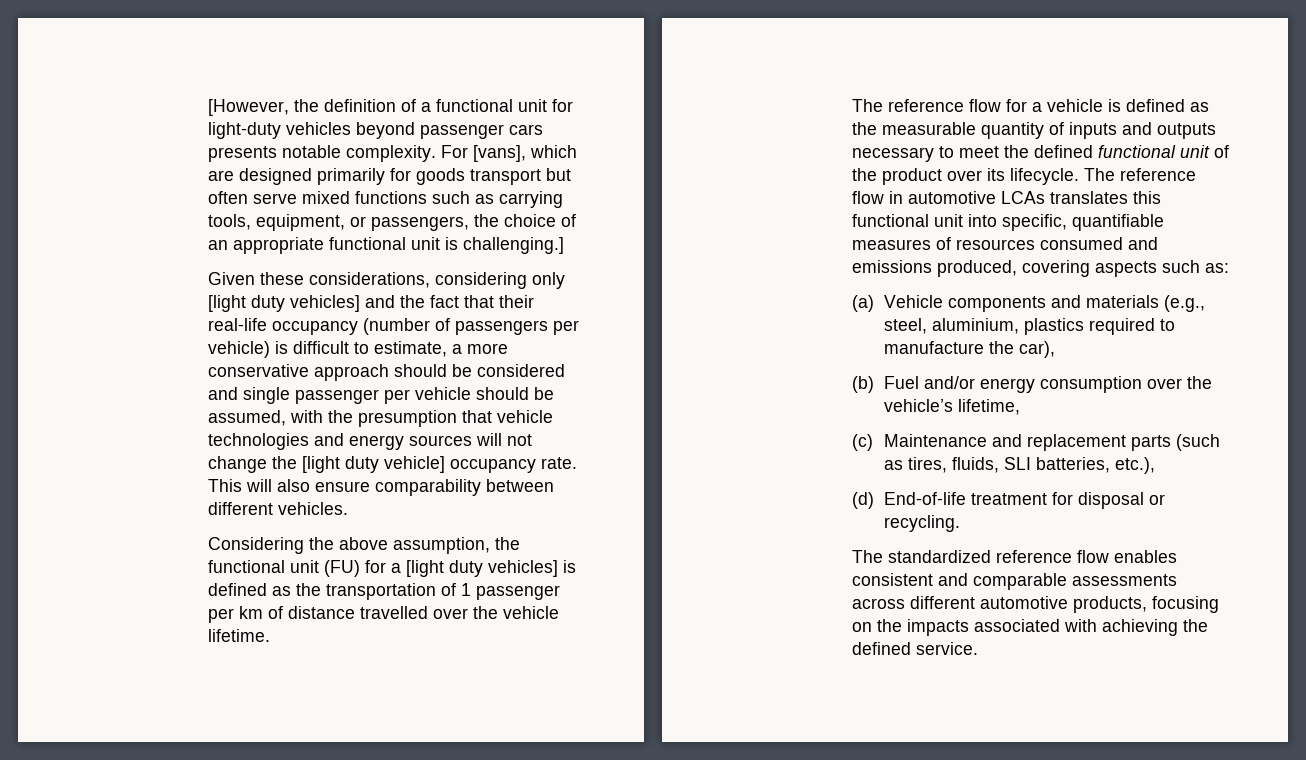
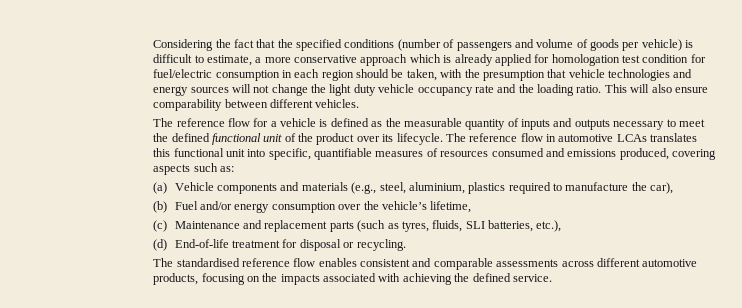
- [However, the definition of a functional unit for light-duty vehicles beyond passenger cars presents notable complexity. For [vans], which are designed primarily for goods transport but often serve mixed functions such as carrying tools, equipment, or passengers, the choice of an appropriate functional unit is challenging.]
- Given these considerations, considering only [light duty vehicles] and the fact that their real-life occupancy (number of passengers per vehicle) is difficult to estimate, a more conservative approach should be considered and single passenger per vehicle should be assumed, with the presumption that vehicle technologies and energy sources will not change the [light duty vehicle] occupancy rate.
+ Considering the fact that the specified conditions (number of passengers and volume of goods per vehicle) is difficult to estimate, a more conservative approach which is already applied for homologation test condition for fuel/electric consumption in each region should be taken, with the presumption that vehicle technologies and energy sources will not change the light duty vehicle occupancy rate and the loading ratio.
- Considering the above assumption, the functional unit (FU) for a [light duty vehicles] is defined as the transportation of 1 passenger per km of distance travelled over the vehicle lifetime.
- (c) Maintenance and replacement parts (such as tires, fluids, SLI batteries, etc.),
+ (c) Maintenance and replacement parts (such as tyres, fluids, SLI batteries, etc.),
- The standardized reference flow enables consistent and comparable assessments across different automotive products, focusing on the impacts associated with achieving the defined service.
+ The standardised reference flow enables consistent and comparable assessments across different automotive products, focusing on the impacts associated with achieving the defined service.

